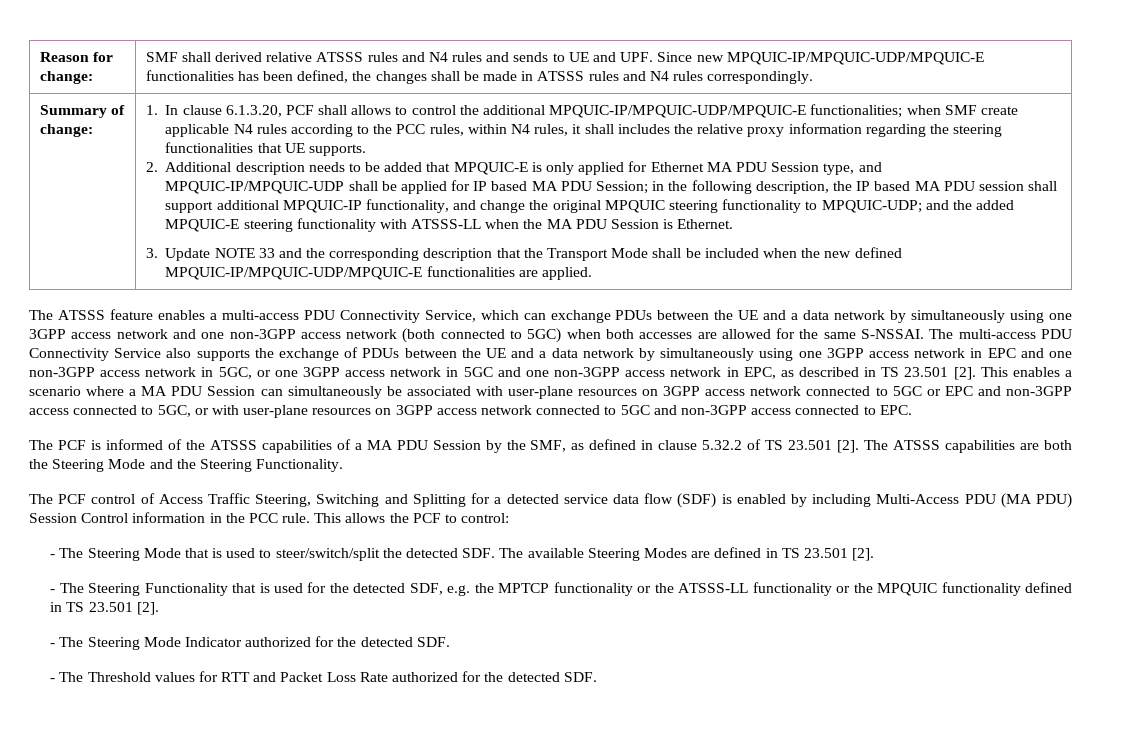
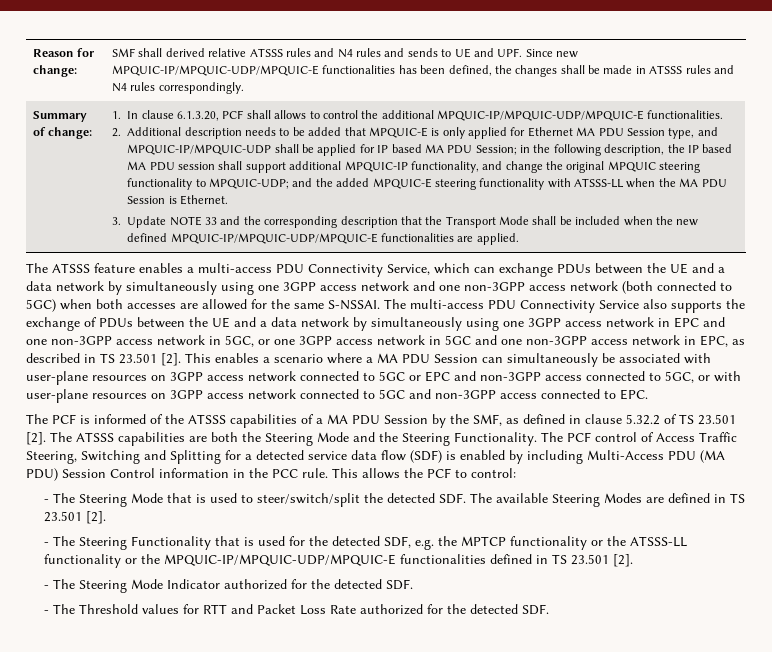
- 1. In clause 6.1.3.20, PCF shall allows to control the additional MPQUIC-IP/MPQUIC-UDP/MPQUIC-E functionalities; when SMF create applicable N4 rules according to the PCC rules, within N4 rules, it shall includes the relative proxy information regarding the steering functionalities that UE supports.
+ 1. In clause 6.1.3.20, PCF shall allows to control the additional MPQUIC-IP/MPQUIC-UDP/MPQUIC-E functionalities.
- The ATSSS capabilities are both the Steering Mode and the Steering Functionality.
- The PCF control of Access Traffic Steering, Switching and Splitting for a detected service data flow (SDF) is enabled by including Multi-Access PDU (MA PDU) Session Control information in the PCC rule.
+ The ATSSS capabilities are both the Steering Mode and the Steering Functionality. The PCF control of Access Traffic Steering, Switching and Splitting for a detected service data flow (SDF) is enabled by including Multi-Access PDU (MA PDU) Session Control information in the PCC rule.
- - The Steering Functionality that is used for the detected SDF, e.g. the MPTCP functionality or the ATSSS-LL functionality or the MPQUIC functionality defined in TS 23.501 [2].
+ - The Steering Functionality that is used for the detected SDF, e.g. the MPTCP functionality or the ATSSS-LL functionality or the MPQUIC-IP/MPQUIC-UDP/MPQUIC-E functionalities defined in TS 23.501 [2].

